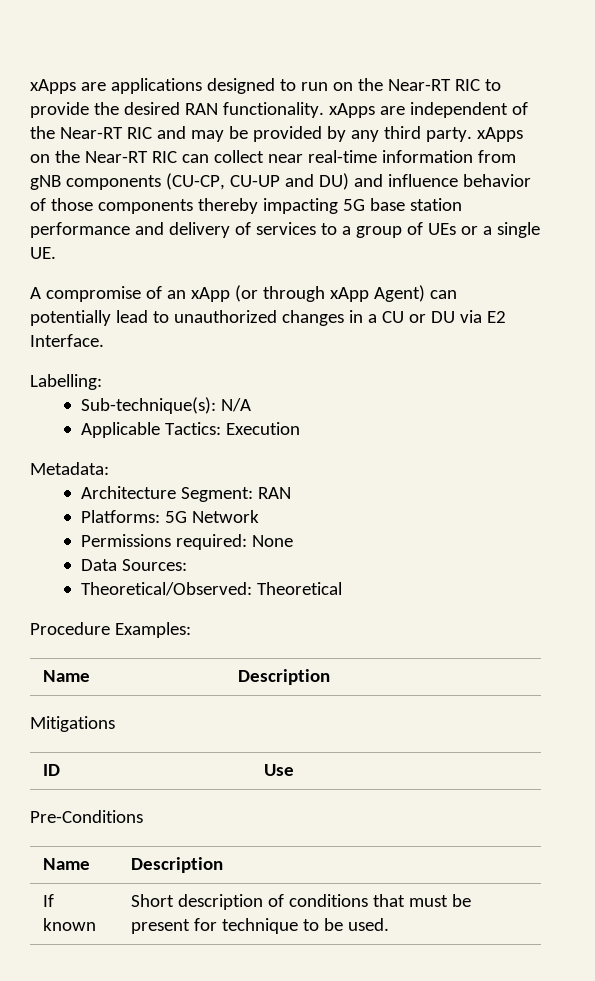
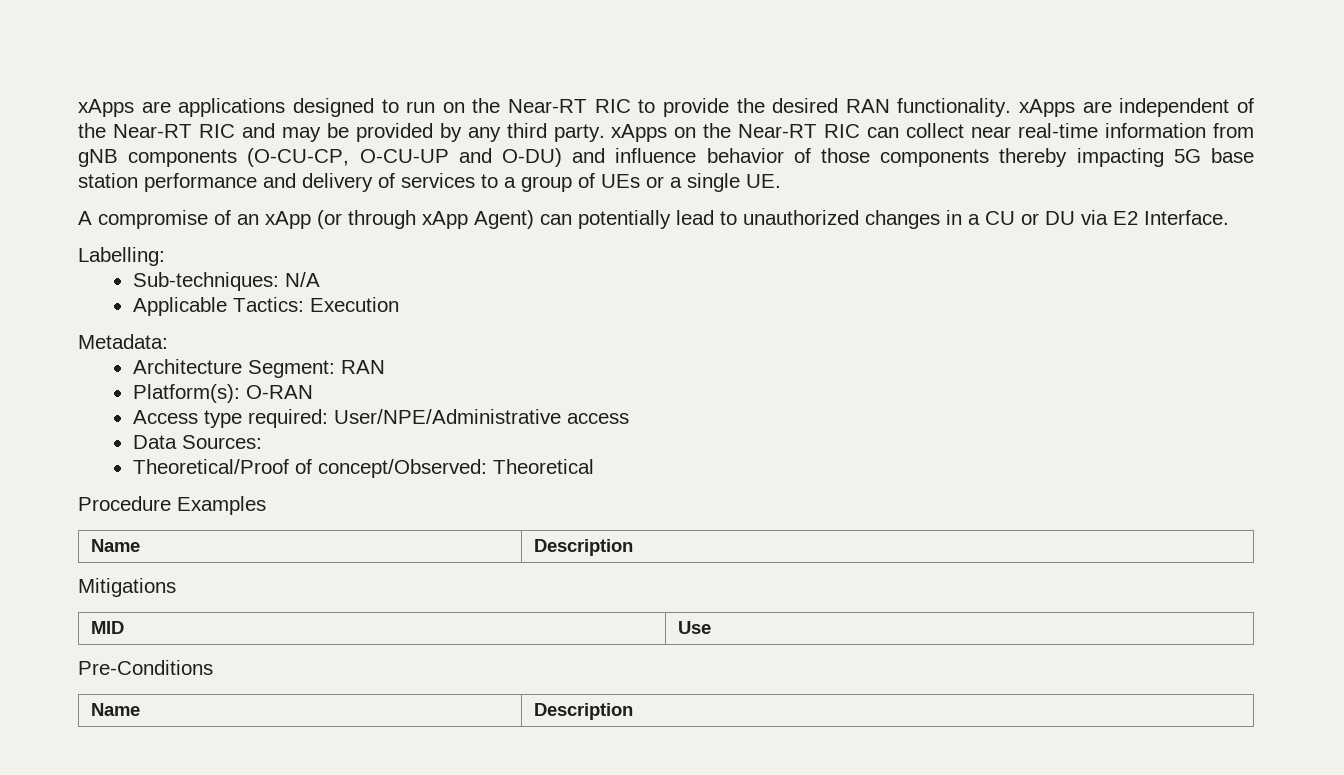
- xApps are applications designed to run on the Near-RT RIC to provide the desired RAN functionality. xApps are independent of the Near-RT RIC and may be provided by any third party. xApps on the Near-RT RIC can collect near real-time information from gNB components (CU-CP, CU-UP and DU) and influence behavior of those components thereby impacting 5G base station performance and delivery of services to a group of UEs or a single UE.
+ xApps are applications designed to run on the Near-RT RIC to provide the desired RAN functionality. xApps are independent of the Near-RT RIC and may be provided by any third party. xApps on the Near-RT RIC can collect near real-time information from gNB components (O-CU-CP, O-CU-UP and O-DU) and influence behavior of those components thereby impacting 5G base station performance and delivery of services to a group of UEs or a single UE.
- Sub-technique(s): N/A
+ Sub-techniques: N/A
- Platforms: 5G Network
- Permissions required: None
+ Platform(s): O-RAN
+ Access type required: User/NPE/Administrative access
- Theoretical/Observed: Theoretical
+ Theoretical/Proof of concept/Observed: Theoretical
- Procedure Examples:
+ Procedure Examples
- ID | Use
+ MID | Use
- If known | Short description of conditions that must be present for technique to be used.

